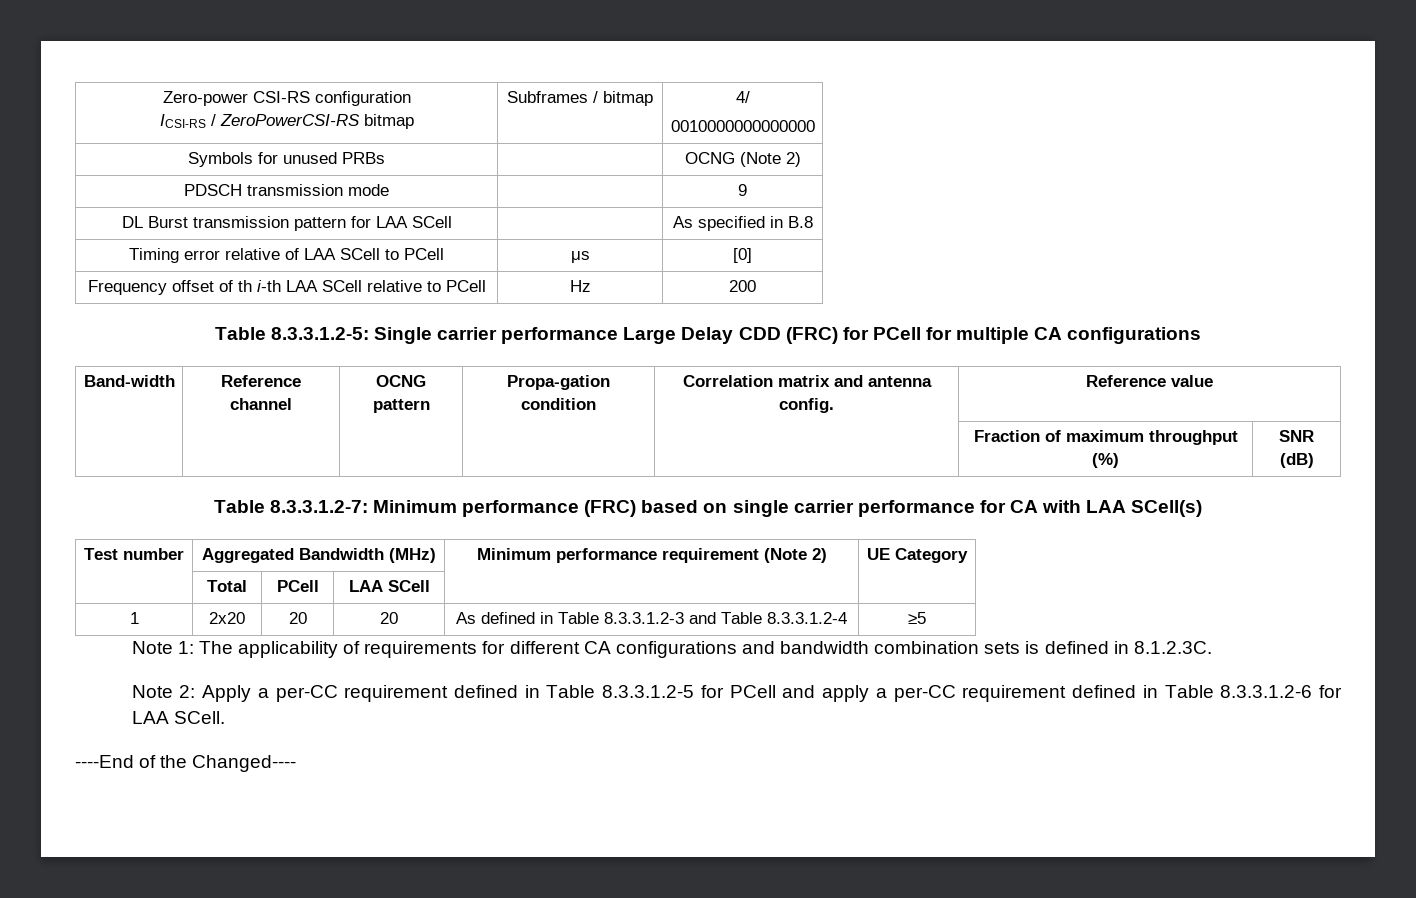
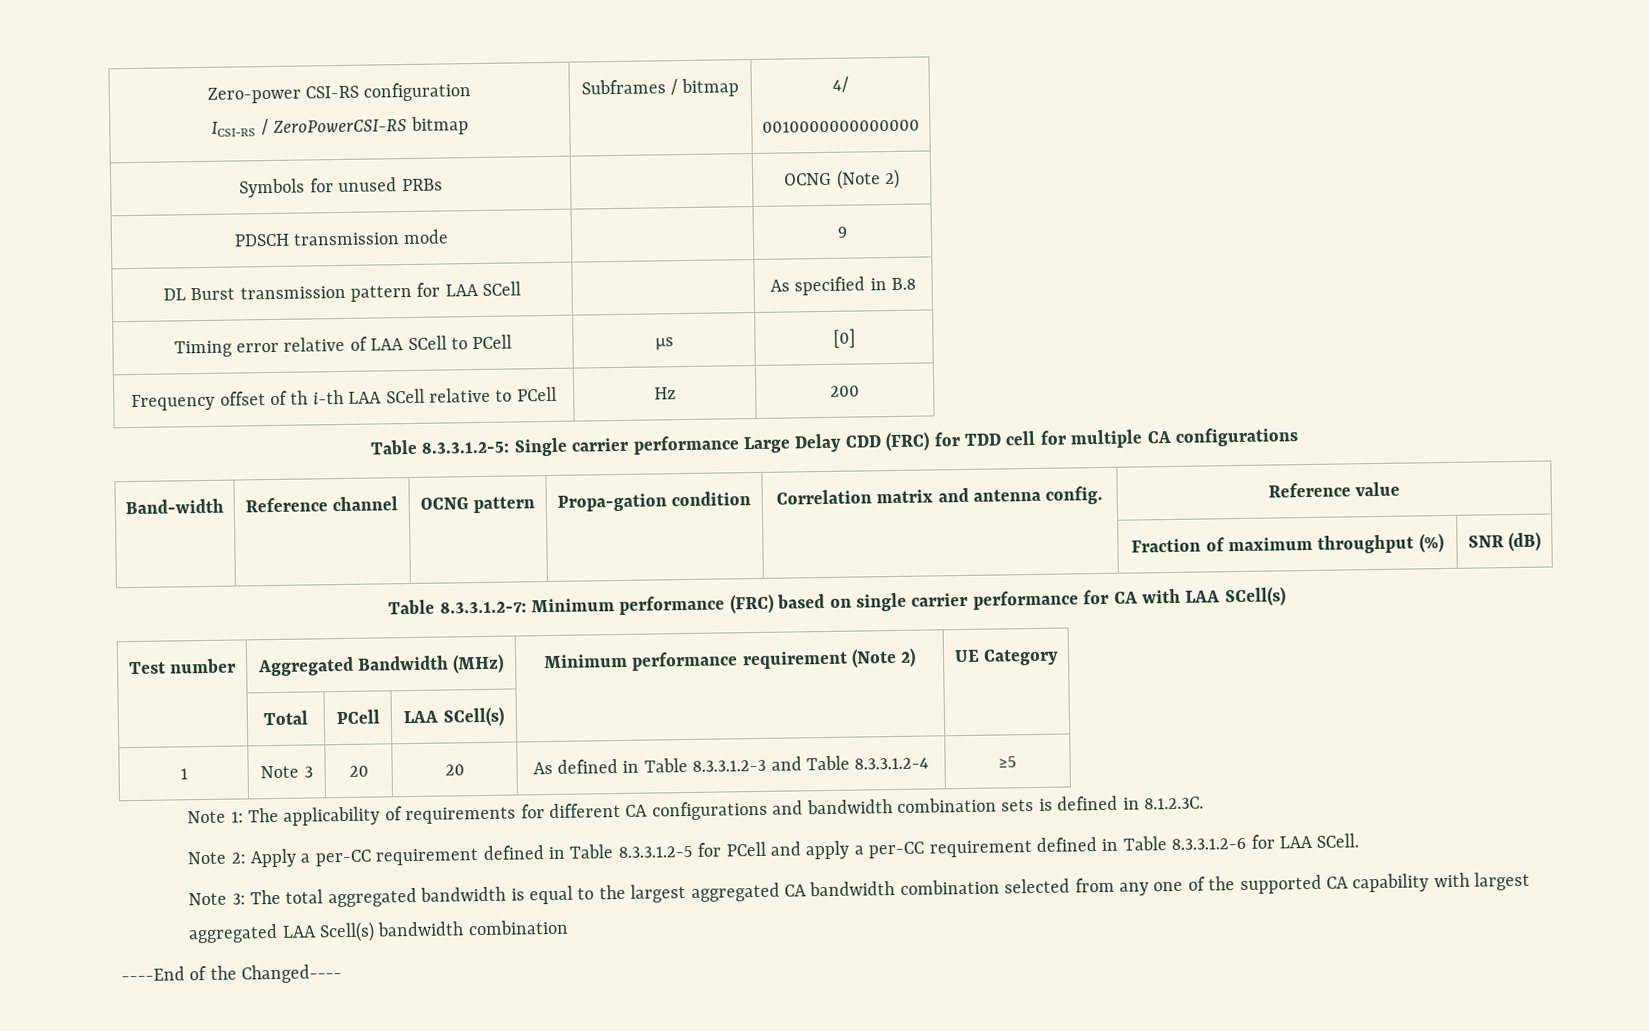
- Table 8.3.3.1.2-5: Single carrier performance Large Delay CDD (FRC) for PCell for multiple CA configurations
+ Table 8.3.3.1.2-5: Single carrier performance Large Delay CDD (FRC) for TDD cell for multiple CA configurations
- | Total | PCell | LAA SCell | |
- 1 | 2x20 | 20 | 20 | As defined in Table 8.3.3.1.2-3 and Table 8.3.3.1.2-4 | ≥5
+ | Total | PCell | LAA SCell(s) | |
+ 1 | Note 3 | 20 | 20 | As defined in Table 8.3.3.1.2-3 and Table 8.3.3.1.2-4 | ≥5
+ Note 3: The total aggregated bandwidth is equal to the largest aggregated CA bandwidth combination selected from any one of the supported CA capability with largest aggregated LAA Scell(s) bandwidth combination

